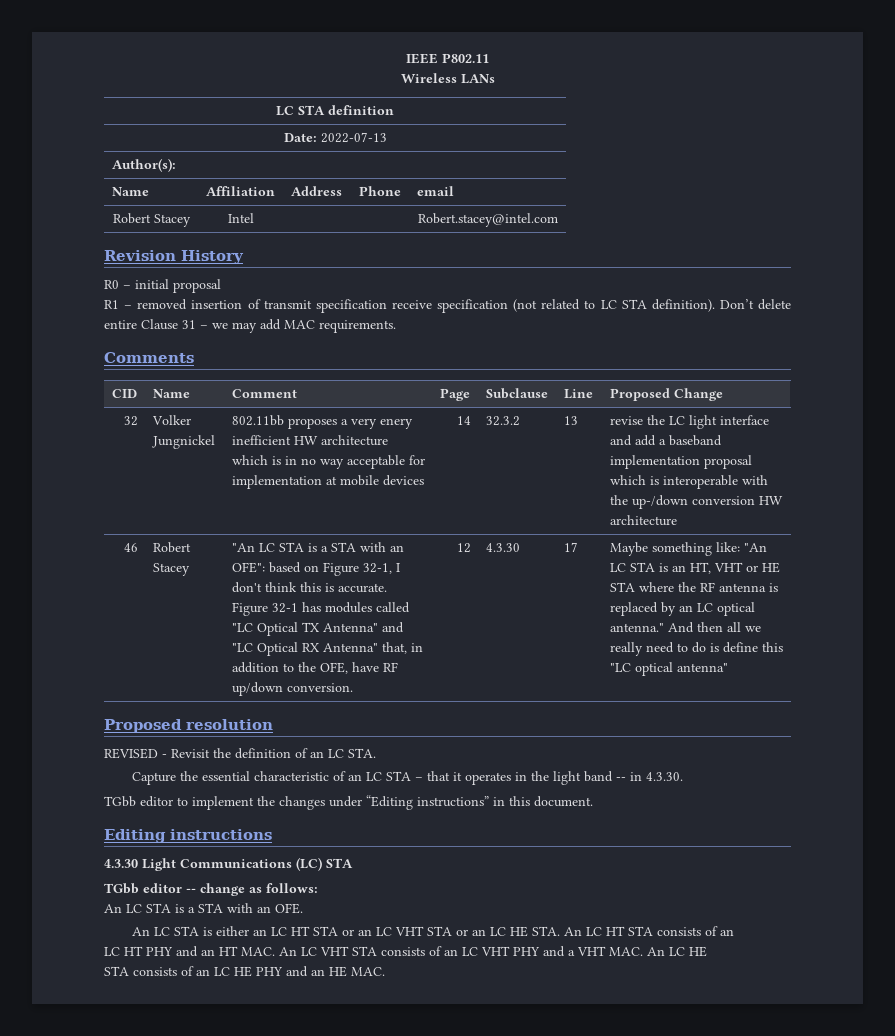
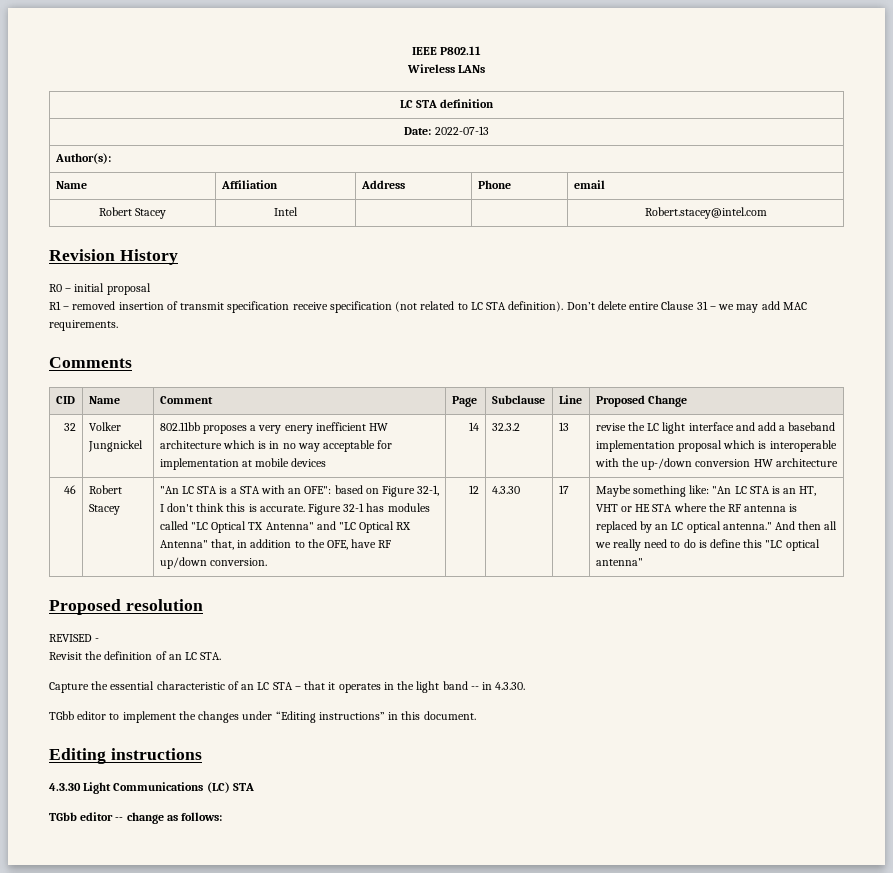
- REVISED - Revisit the definition of an LC STA.
+ REVISED -
+ Revisit the definition of an LC STA.
- An LC STA is a STA with an OFE.
- An LC STA is either an LC HT STA or an LC VHT STA or an LC HE STA. An LC HT STA consists of an
- LC HT PHY and an HT MAC. An LC VHT STA consists of an LC VHT PHY and a VHT MAC. An LC HE
- STA consists of an LC HE PHY and an HE MAC.

